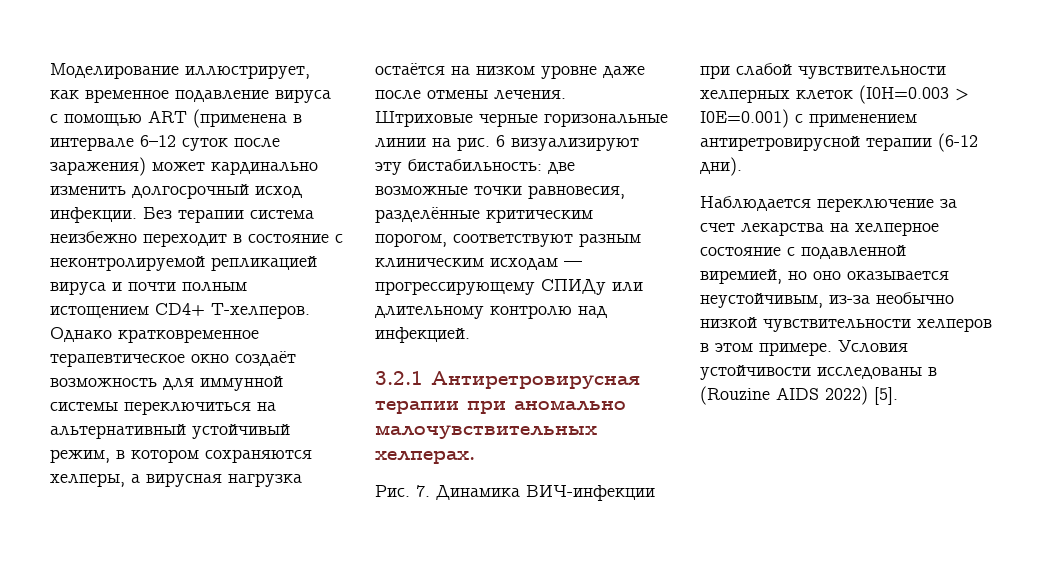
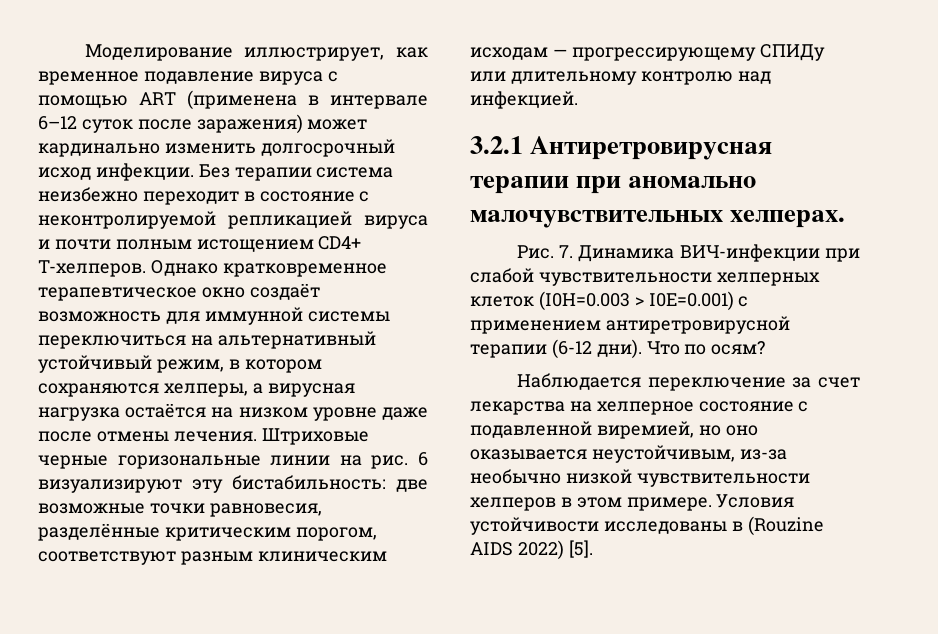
+ Что по осям?

